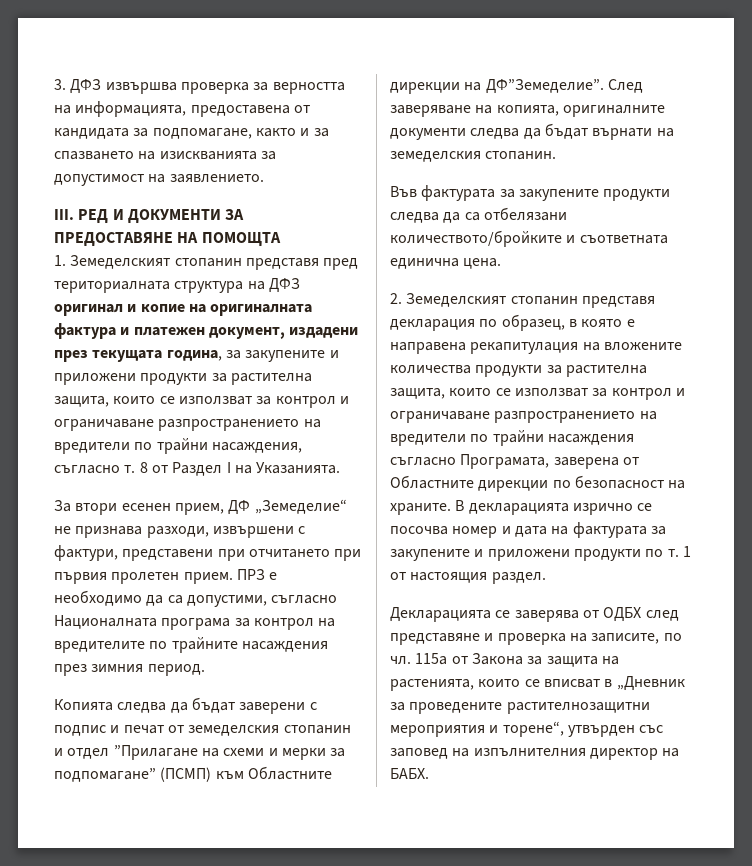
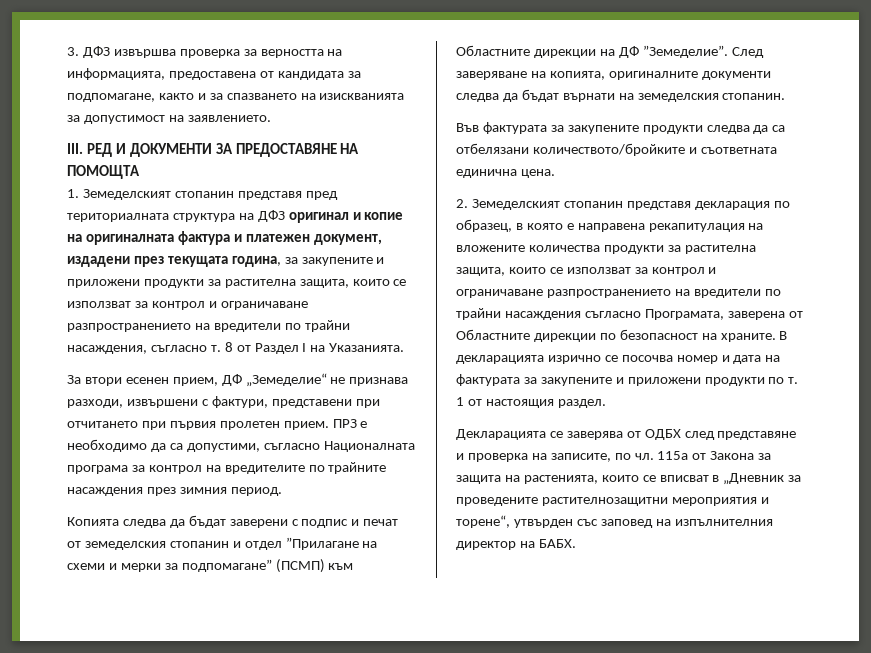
- Копията следва да бъдат заверени с подпис и печат от земеделския стопанин и отдел ”Прилагане на схеми и мерки за подпомагане” (ПСМП) към Областните дирекции на ДФ”Земеделие”.
+ Копията следва да бъдат заверени с подпис и печат от земеделския стопанин и отдел ”Прилагане на схеми и мерки за подпомагане” (ПСМП) към Областните дирекции на ДФ ”Земеделие”.

